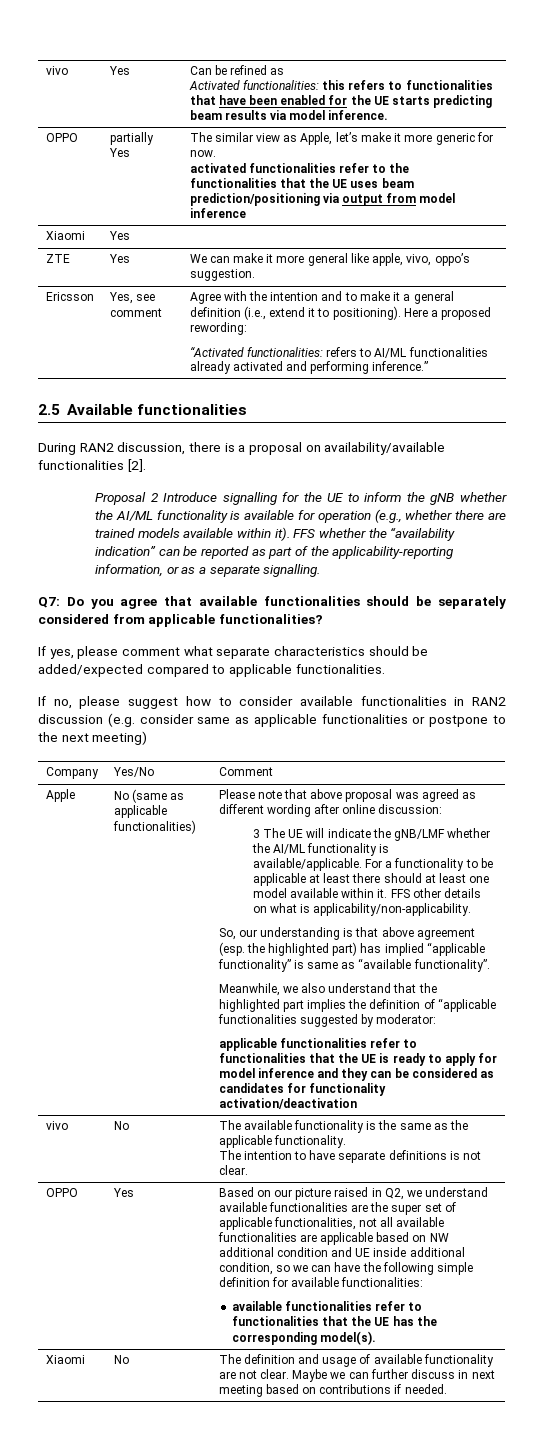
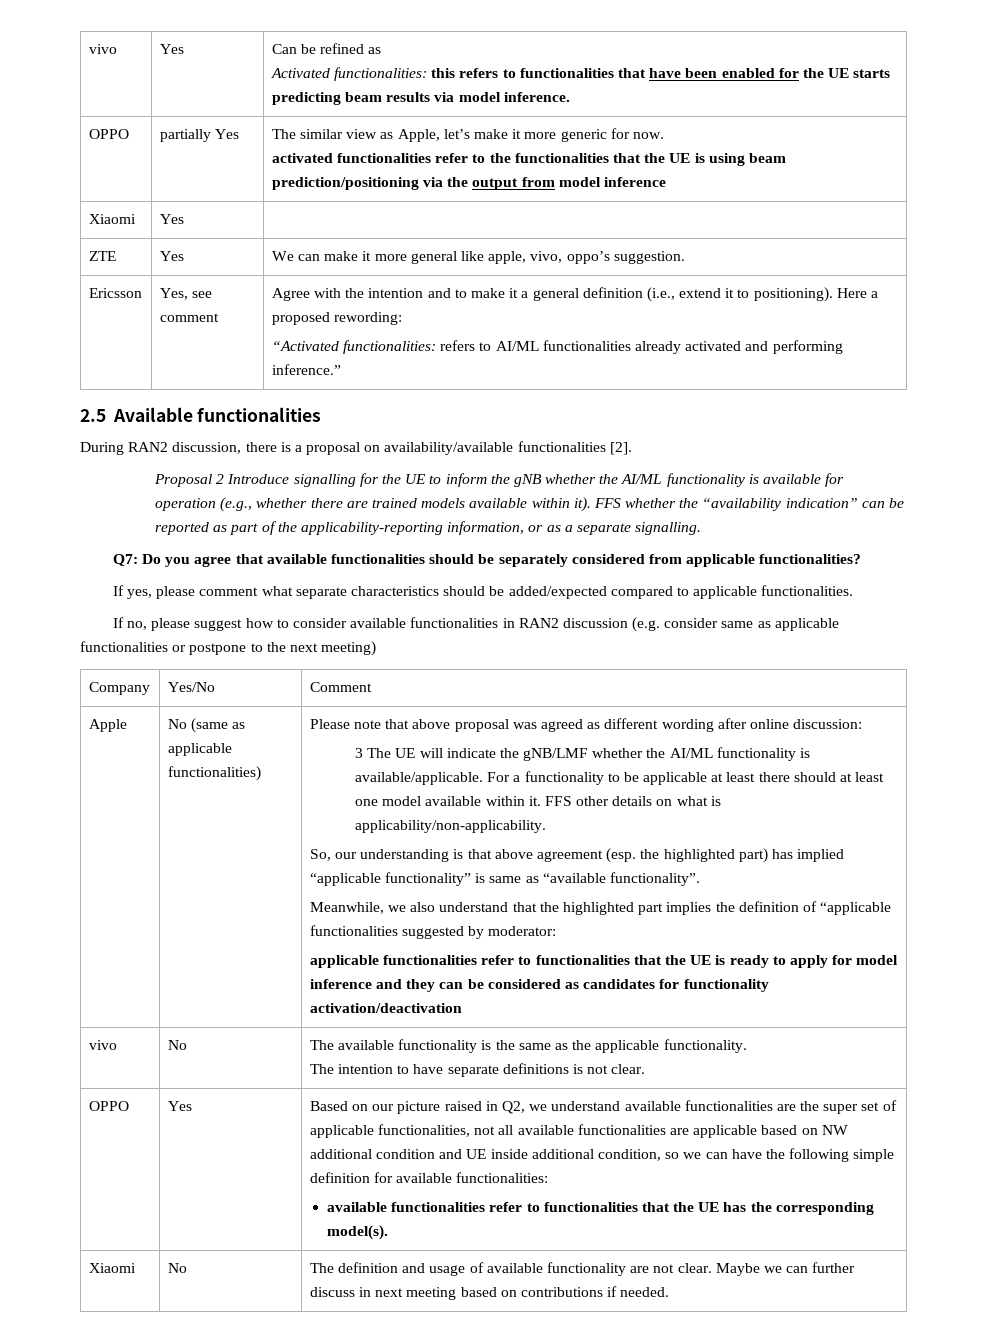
  OPPO | partially Yes | The similar view as Apple, let’s make it more generic for now.
- activated functionalities refer to the functionalities that the UE uses beam prediction/positioning via output from model inference
+ activated functionalities refer to the functionalities that the UE is using beam prediction/positioning via the output from model inference

